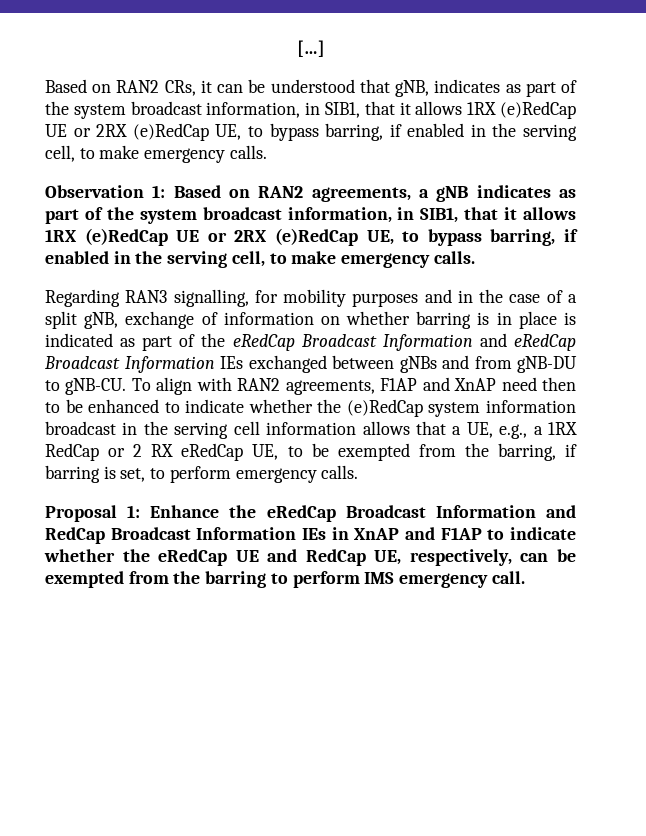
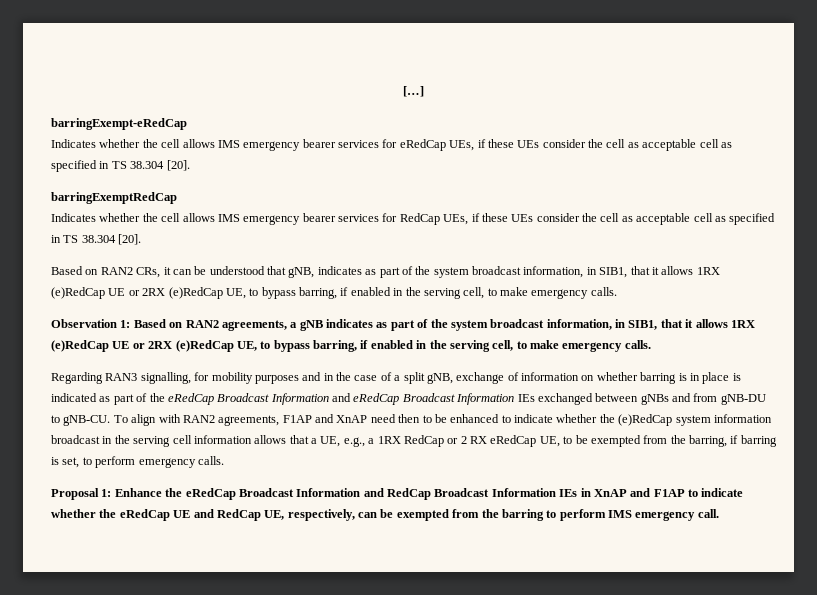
+ barringExempt-eRedCap
+ Indicates whether the cell allows IMS emergency bearer services for eRedCap UEs, if these UEs consider the cell as acceptable cell as specified in TS 38.304 [20].
+ barringExemptRedCap
+ Indicates whether the cell allows IMS emergency bearer services for RedCap UEs, if these UEs consider the cell as acceptable cell as specified in TS 38.304 [20].

